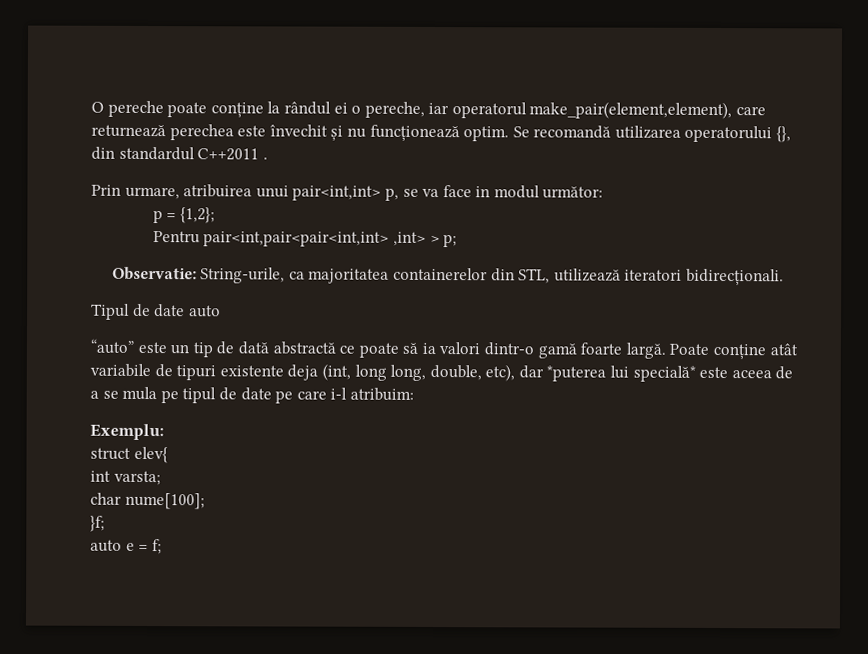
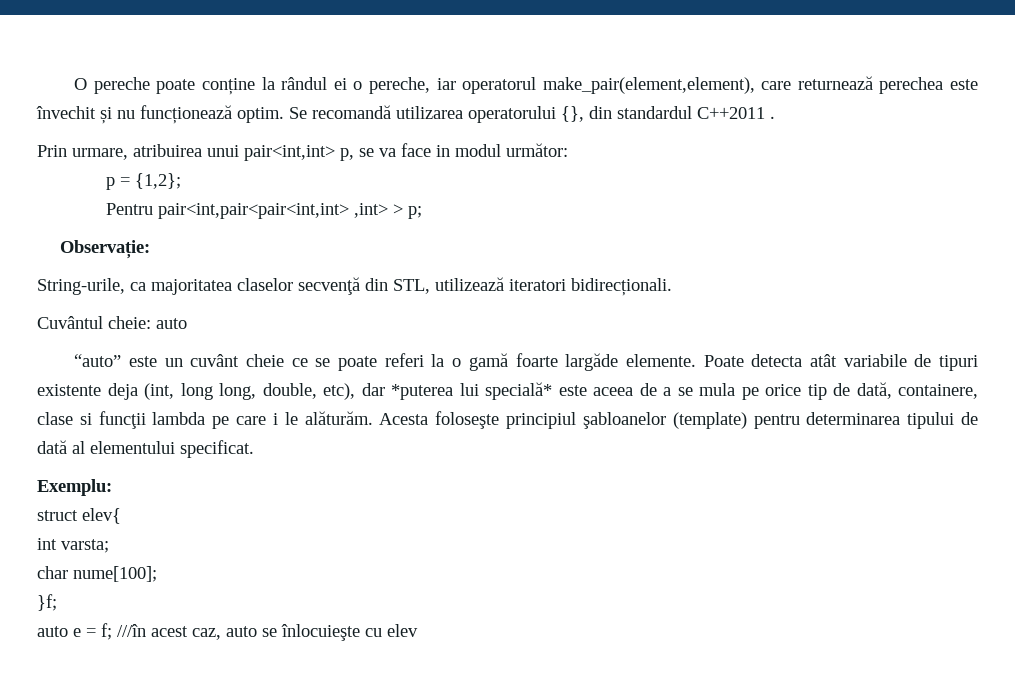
- Observatie: String-urile, ca majoritatea containerelor din STL, utilizează iteratori bidirecționali.
+ Observație:
+ String-urile, ca majoritatea claselor secvenţă din STL, utilizează iteratori bidirecționali.
- Tipul de date auto
+ Cuvântul cheie: auto
- “auto” este un tip de dată abstractă ce poate să ia valori dintr-o gamă foarte largă. Poate conține atât variabile de tipuri existente deja (int, long long, double, etc), dar *puterea lui specială* este aceea de a se mula pe tipul de date pe care i-l atribuim:
+ “auto” este un cuvânt cheie ce se poate referi la o gamă foarte largăde elemente. Poate detecta atât variabile de tipuri existente deja (int, long long, double, etc), dar *puterea lui specială* este aceea de a se mula pe orice tip de dată, containere, clase si funcţii lambda pe care i le alăturăm. Acesta foloseşte principiul şabloanelor (template) pentru determinarea tipului de dată al elementului specificat.
- auto e = f;
+ auto e = f; ///în acest caz, auto se înlocuieşte cu elev

